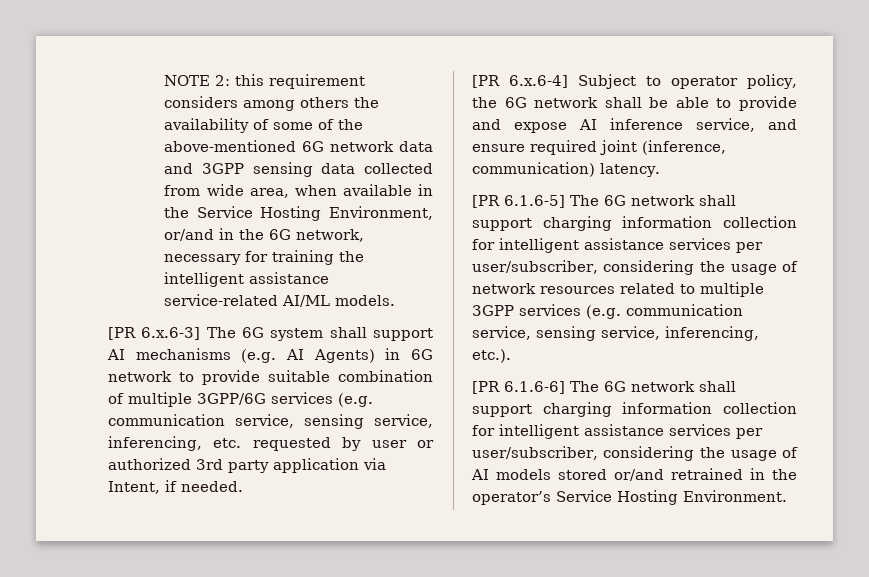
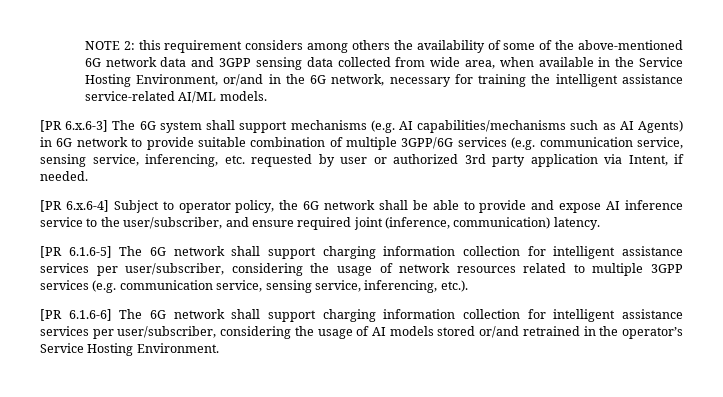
- [PR 6.x.6-3] The 6G system shall support AI mechanisms (e.g. AI Agents) in 6G network to provide suitable combination of multiple 3GPP/6G services (e.g. communication service, sensing service, inferencing, etc. requested by user or authorized 3rd party application via Intent, if needed.
+ [PR 6.x.6-3] The 6G system shall support mechanisms (e.g. AI capabilities/mechanisms such as AI Agents) in 6G network to provide suitable combination of multiple 3GPP/6G services (e.g. communication service, sensing service, inferencing, etc. requested by user or authorized 3rd party application via Intent, if needed.
- [PR 6.x.6-4] Subject to operator policy, the 6G network shall be able to provide and expose AI inference service, and ensure required joint (inference, communication) latency.
+ [PR 6.x.6-4] Subject to operator policy, the 6G network shall be able to provide and expose AI inference service to the user/subscriber, and ensure required joint (inference, communication) latency.

